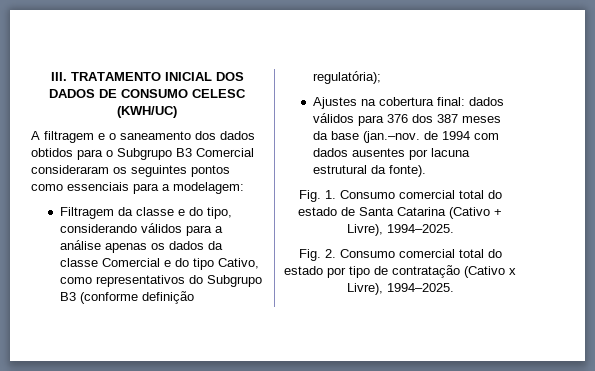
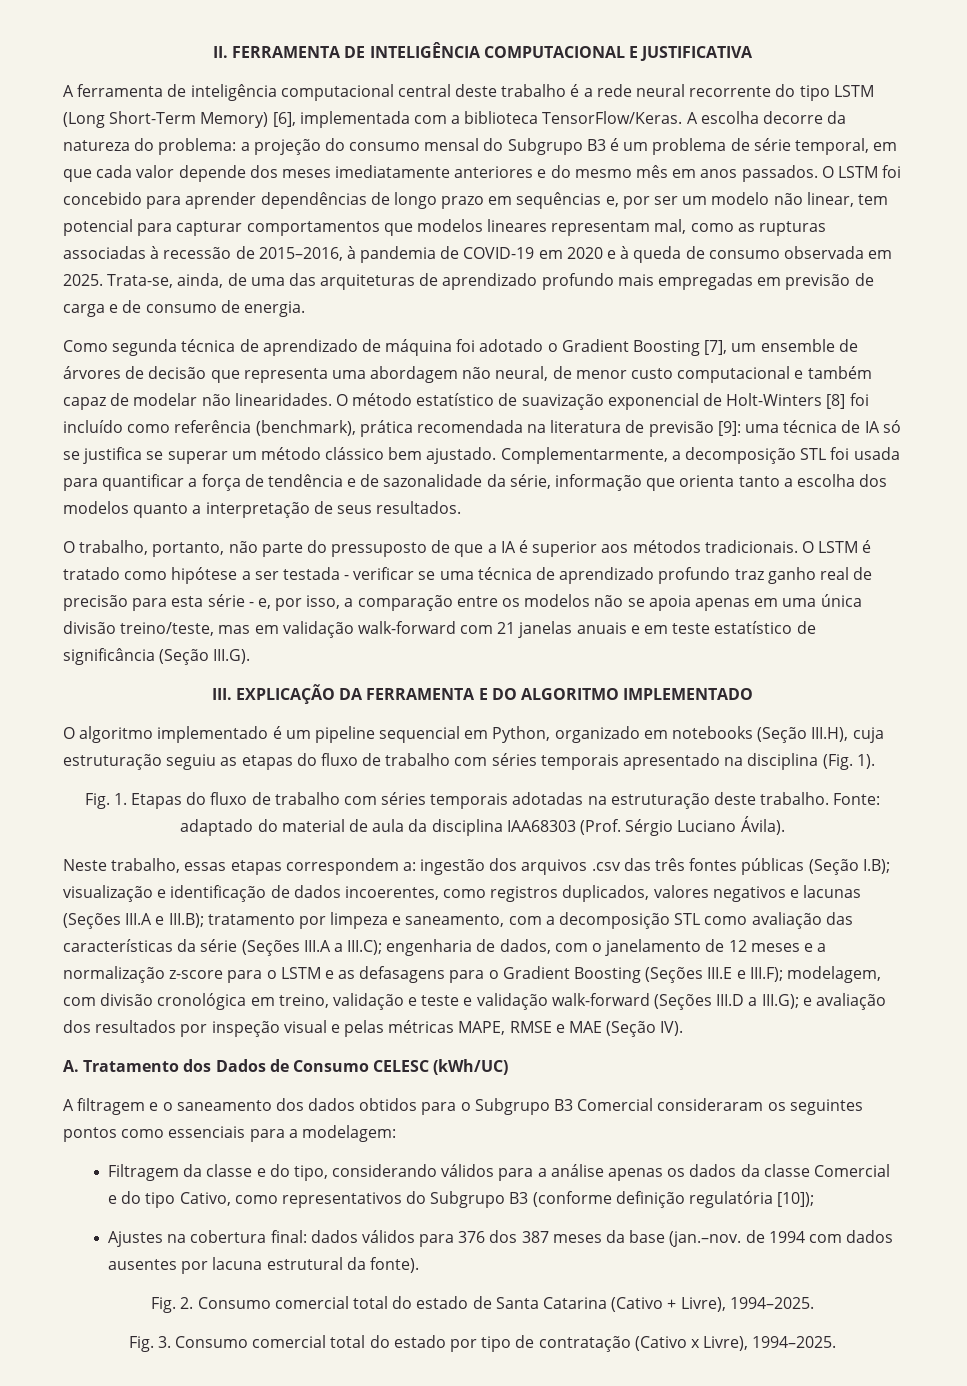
- III. TRATAMENTO INICIAL DOS DADOS DE CONSUMO CELESC (KWH/UC)
+ II. FERRAMENTA DE INTELIGÊNCIA COMPUTACIONAL E JUSTIFICATIVA
+ A ferramenta de inteligência computacional central deste trabalho é a rede neural recorrente do tipo LSTM (Long Short-Term Memory) [6], implementada com a biblioteca TensorFlow/Keras. A escolha decorre da natureza do problema: a projeção do consumo mensal do Subgrupo B3 é um problema de série temporal, em que cada valor depende dos meses imediatamente anteriores e do mesmo mês em anos passados. O LSTM foi concebido para aprender dependências de longo prazo em sequências e, por ser um modelo não linear, tem potencial para capturar comportamentos que modelos lineares representam mal, como as rupturas associadas à recessão de 2015–2016, à pandemia de COVID-19 em 2020 e à queda de consumo observada em 2025. Trata-se, ainda, de uma das arquiteturas de aprendizado profundo mais empregadas em previsão de carga e de consumo de energia.
+ Como segunda técnica de aprendizado de máquina foi adotado o Gradient Boosting [7], um ensemble de árvores de decisão que representa uma abordagem não neural, de menor custo computacional e também capaz de modelar não linearidades. O método estatístico de suavização exponencial de Holt-Winters [8] foi incluído como referência (benchmark), prática recomendada na literatura de previsão [9]: uma técnica de IA só se justifica se superar um método clássico bem ajustado. Complementarmente, a decomposição STL foi usada para quantificar a força de tendência e de sazonalidade da série, informação que orienta tanto a escolha dos modelos quanto a interpretação de seus resultados.
+ O trabalho, portanto, não parte do pressuposto de que a IA é superior aos métodos tradicionais. O LSTM é tratado como hipótese a ser testada - verificar se uma técnica de aprendizado profundo traz ganho real de precisão para esta série - e, por isso, a comparação entre os modelos não se apoia apenas em uma única divisão treino/teste, mas em validação walk-forward com 21 janelas anuais e em teste estatístico de significância (Seção III.G).
+ III. EXPLICAÇÃO DA FERRAMENTA E DO ALGORITMO IMPLEMENTADO
+ O algoritmo implementado é um pipeline sequencial em Python, organizado em notebooks (Seção III.H), cuja estruturação seguiu as etapas do fluxo de trabalho com séries temporais apresentado na disciplina (Fig. 1).
+ Fig. 1. Etapas do fluxo de trabalho com séries temporais adotadas na estruturação deste trabalho. Fonte: adaptado do material de aula da disciplina IAA68303 (Prof. Sérgio Luciano Ávila).
+ Neste trabalho, essas etapas correspondem a: ingestão dos arquivos .csv das três fontes públicas (Seção I.B); visualização e identificação de dados incoerentes, como registros duplicados, valores negativos e lacunas (Seções III.A e III.B); tratamento por limpeza e saneamento, com a decomposição STL como avaliação das características da série (Seções III.A a III.C); engenharia de dados, com o janelamento de 12 meses e a normalização z-score para o LSTM e as defasagens para o Gradient Boosting (Seções III.E e III.F); modelagem, com divisão cronológica em treino, validação e teste e validação walk-forward (Seções III.D a III.G); e avaliação dos resultados por inspeção visual e pelas métricas MAPE, RMSE e MAE (Seção IV).
+ A. Tratamento dos Dados de Consumo CELESC (kWh/UC)
- Filtragem da classe e do tipo, considerando válidos para a análise apenas os dados da classe Comercial e do tipo Cativo, como representativos do Subgrupo B3 (conforme definição regulatória);
+ Filtragem da classe e do tipo, considerando válidos para a análise apenas os dados da classe Comercial e do tipo Cativo, como representativos do Subgrupo B3 (conforme definição regulatória [10]);
- Fig. 1. Consumo comercial total do estado de Santa Catarina (Cativo + Livre), 1994–2025.
+ Fig. 2. Consumo comercial total do estado de Santa Catarina (Cativo + Livre), 1994–2025.
- Fig. 2. Consumo comercial total do estado por tipo de contratação (Cativo x Livre), 1994–2025.
+ Fig. 3. Consumo comercial total do estado por tipo de contratação (Cativo x Livre), 1994–2025.

